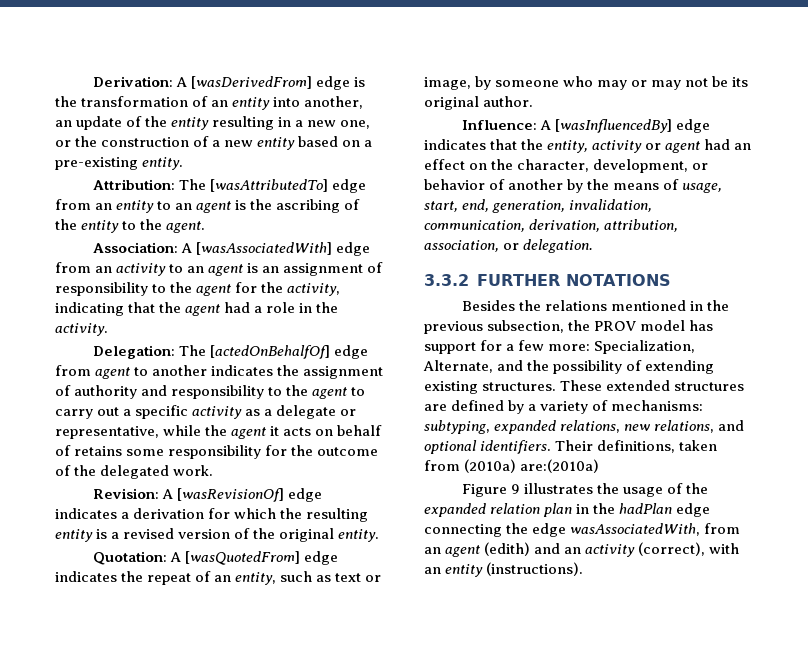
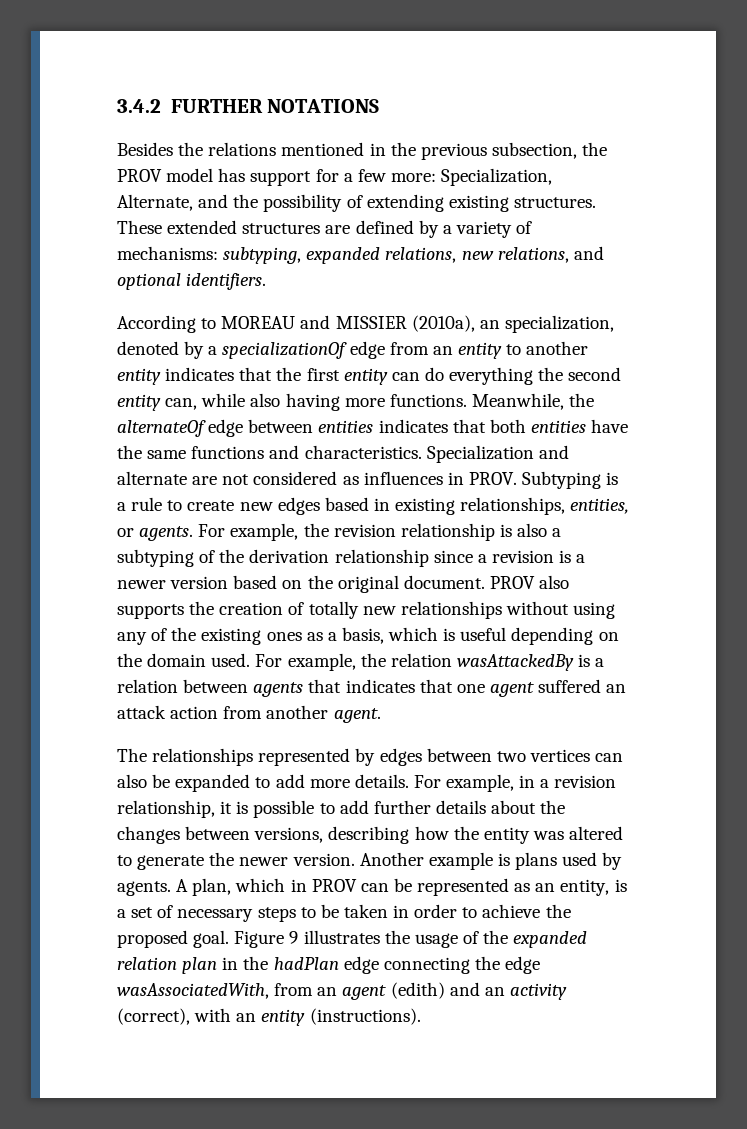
- Derivation: A [wasDerivedFrom] edge is the transformation of an entity into another, an update of the entity resulting in a new one, or the construction of a new entity based on a pre-existing entity.
- Attribution: The [wasAttributedTo] edge from an entity to an agent is the ascribing of the entity to the agent.
- Association: A [wasAssociatedWith] edge from an activity to an agent is an assignment of responsibility to the agent for the activity, indicating that the agent had a role in the activity.
- Delegation: The [actedOnBehalfOf] edge from agent to another indicates the assignment of authority and responsibility to the agent to carry out a specific activity as a delegate or representative, while the agent it acts on behalf of retains some responsibility for the outcome of the delegated work.
- Revision: A [wasRevisionOf] edge indicates a derivation for which the resulting entity is a revised version of the original entity.
- Quotation: A [wasQuotedFrom] edge indicates the repeat of an entity, such as text or image, by someone who may or may not be its original author.
- Influence: A [wasInfluencedBy] edge indicates that the entity, activity or agent had an effect on the character, development, or behavior of another by the means of usage, start, end, generation, invalidation, communication, derivation, attribution, association, or delegation.
- 3.3.2 FURTHER NOTATIONS
+ 3.4.2 FURTHER NOTATIONS
- These extended structures are defined by a variety of mechanisms: subtyping, expanded relations, new relations, and optional identifiers. Their definitions, taken from (2010a) are:(2010a)
- Figure 9 illustrates the usage of the expanded relation plan in the hadPlan edge connecting the edge wasAssociatedWith, from an agent (edith) and an activity (correct), with an entity (instructions).
+ These extended structures are defined by a variety of mechanisms: subtyping, expanded relations, new relations, and optional identifiers.
+ According to MOREAU and MISSIER (2010a), an specialization, denoted by a specializationOf edge from an entity to another entity indicates that the first entity can do everything the second entity can, while also having more functions. Meanwhile, the alternateOf edge between entities indicates that both entities have the same functions and characteristics. Specialization and alternate are not considered as influences in PROV. Subtyping is a rule to create new edges based in existing relationships, entities, or agents. For example, the revision relationship is also a subtyping of the derivation relationship since a revision is a newer version based on the original document. PROV also supports the creation of totally new relationships without using any of the existing ones as a basis, which is useful depending on the domain used. For example, the relation wasAttackedBy is a relation between agents that indicates that one agent suffered an attack action from another agent.
+ The relationships represented by edges between two vertices can also be expanded to add more details. For example, in a revision relationship, it is possible to add further details about the changes between versions, describing how the entity was altered to generate the newer version. Another example is plans used by agents. A plan, which in PROV can be represented as an entity, is a set of necessary steps to be taken in order to achieve the proposed goal. Figure 9 illustrates the usage of the expanded relation plan in the hadPlan edge connecting the edge wasAssociatedWith, from an agent (edith) and an activity (correct), with an entity (instructions).

